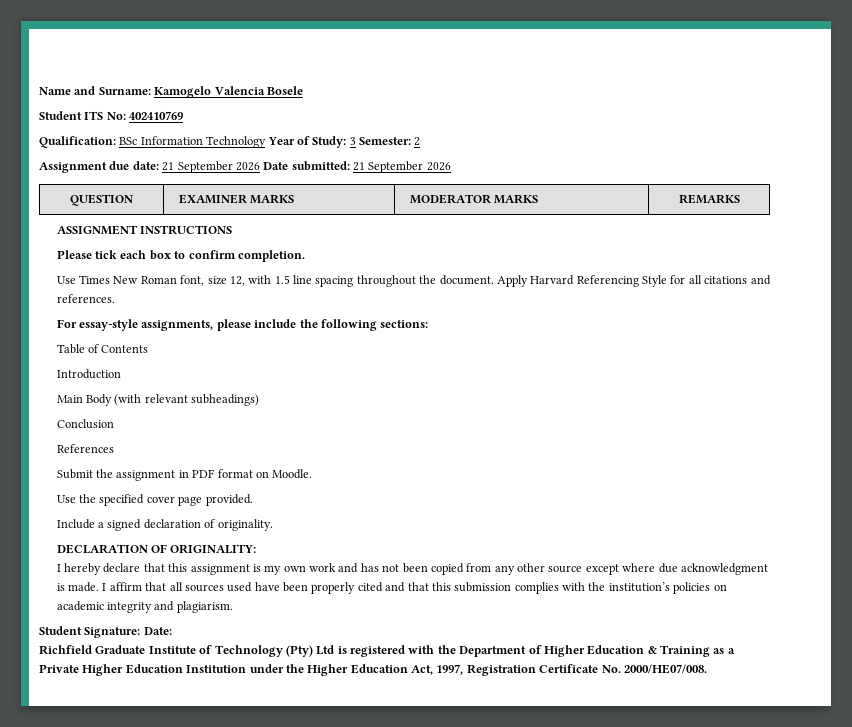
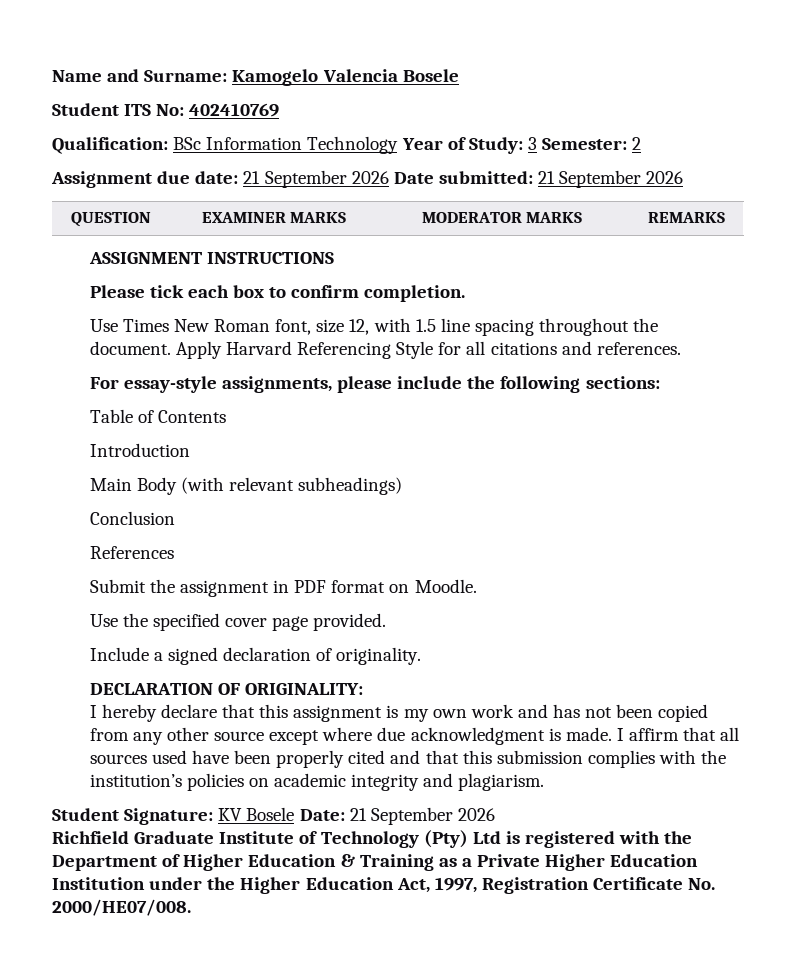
- Student Signature: Date:
+ Student Signature: KV Bosele Date: 21 September 2026

